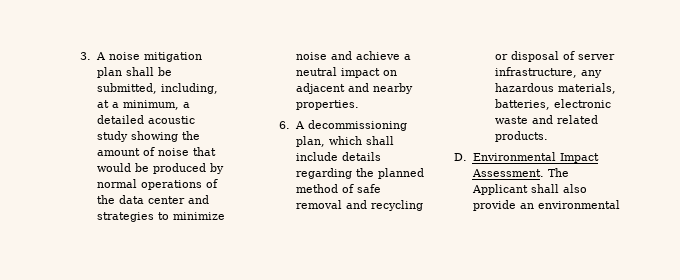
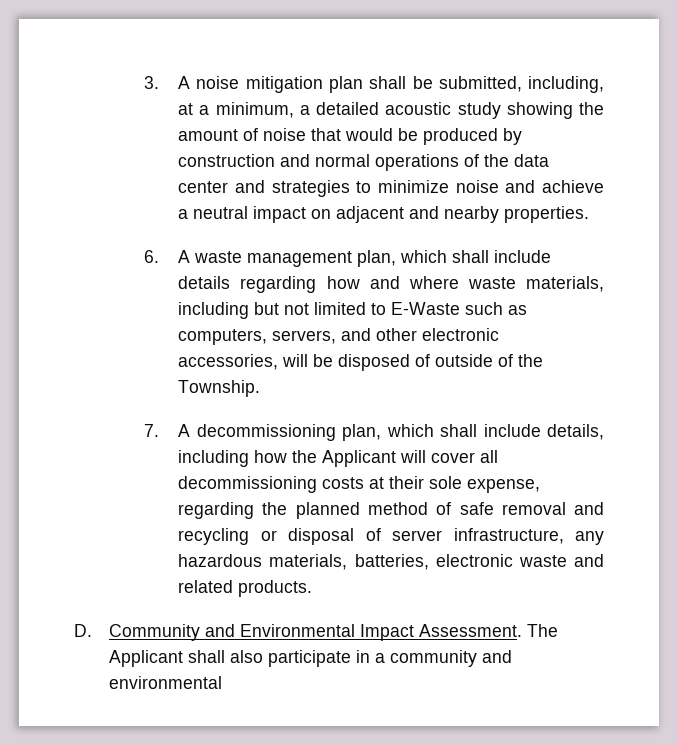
- 3. A noise mitigation plan shall be submitted, including, at a minimum, a detailed acoustic study showing the amount of noise that would be produced by normal operations of the data center and strategies to minimize noise and achieve a neutral impact on adjacent and nearby properties.
+ 3. A noise mitigation plan shall be submitted, including, at a minimum, a detailed acoustic study showing the amount of noise that would be produced by construction and normal operations of the data center and strategies to minimize noise and achieve a neutral impact on adjacent and nearby properties.
- 6. A decommissioning plan, which shall include details regarding the planned method of safe removal and recycling or disposal of server infrastructure, any hazardous materials, batteries, electronic waste and related products.
+ 6. A waste management plan, which shall include details regarding how and where waste materials, including but not limited to E-Waste such as computers, servers, and other electronic accessories, will be disposed of outside of the Township.
+ 7. A decommissioning plan, which shall include details, including how the Applicant will cover all decommissioning costs at their sole expense, regarding the planned method of safe removal and recycling or disposal of server infrastructure, any hazardous materials, batteries, electronic waste and related products.
- D. Environmental Impact Assessment.
+ D. Community and Environmental Impact Assessment.
- The Applicant shall also provide an environmental
+ The Applicant shall also participate in a community and environmental

